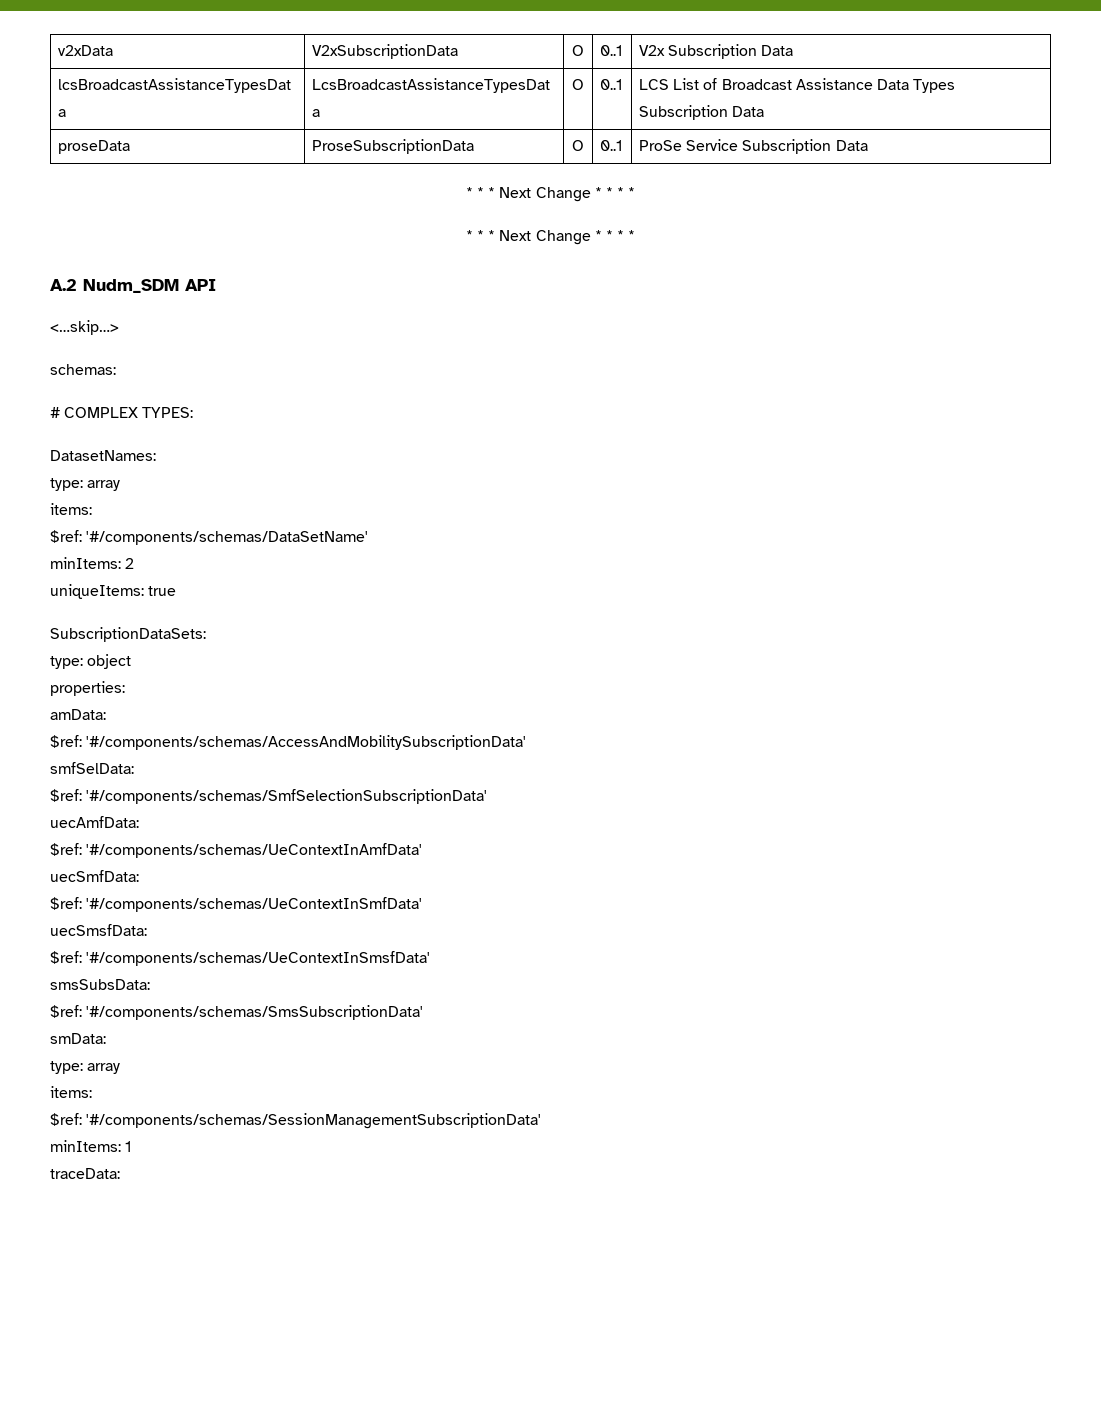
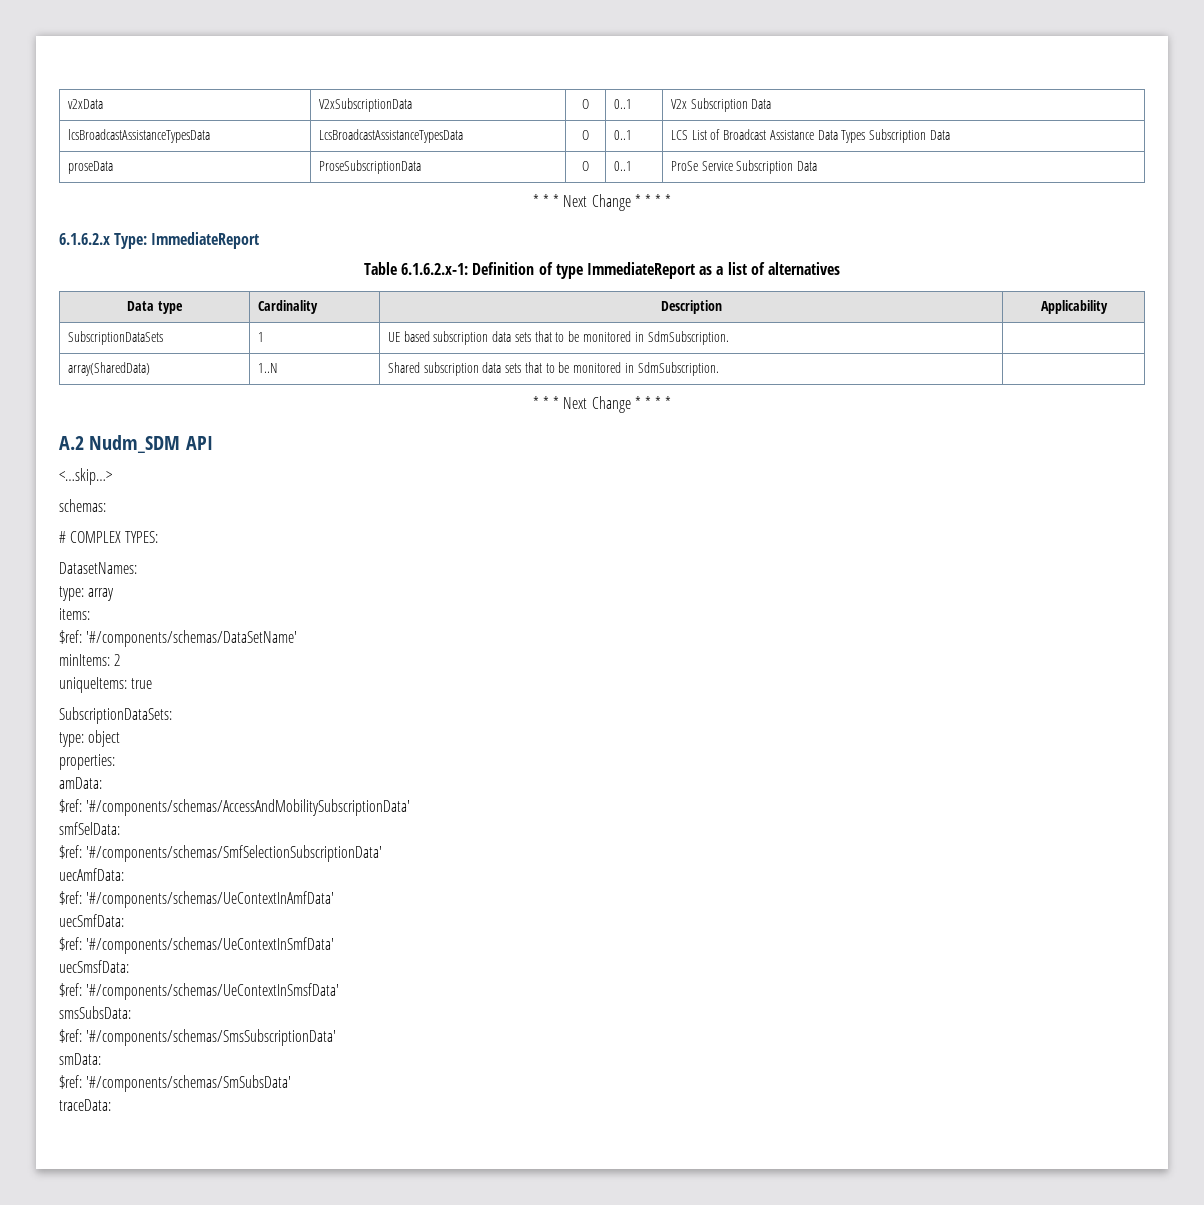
+ 6.1.6.2.x Type: ImmediateReport
+ Table 6.1.6.2.x-1: Definition of type ImmediateReport as a list of alternatives
+ Data type | Cardinality | Description | Applicability
+ SubscriptionDataSets | 1 | UE based subscription data sets that to be monitored in SdmSubscription. |
+ array(SharedData) | 1..N | Shared subscription data sets that to be monitored in SdmSubscription. |
  smData:
- type: array
- items:
- $ref: '#/components/schemas/SessionManagementSubscriptionData'
- minItems: 1
+ $ref: '#/components/schemas/SmSubsData'

